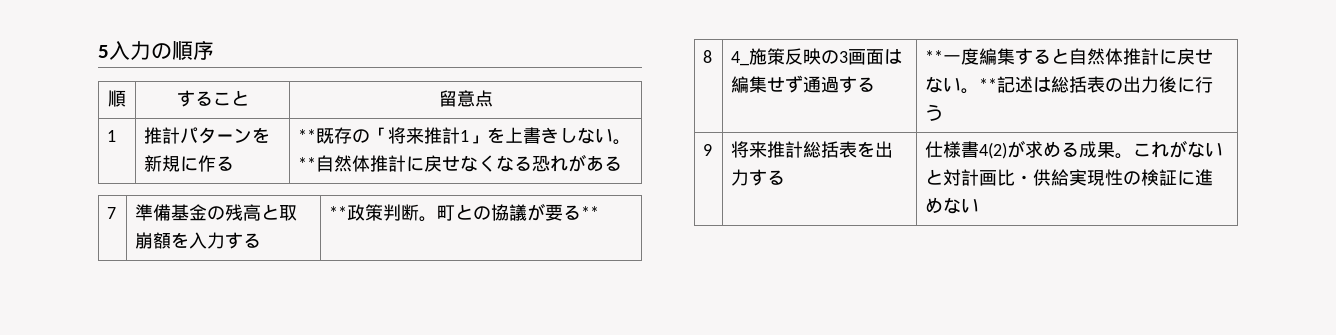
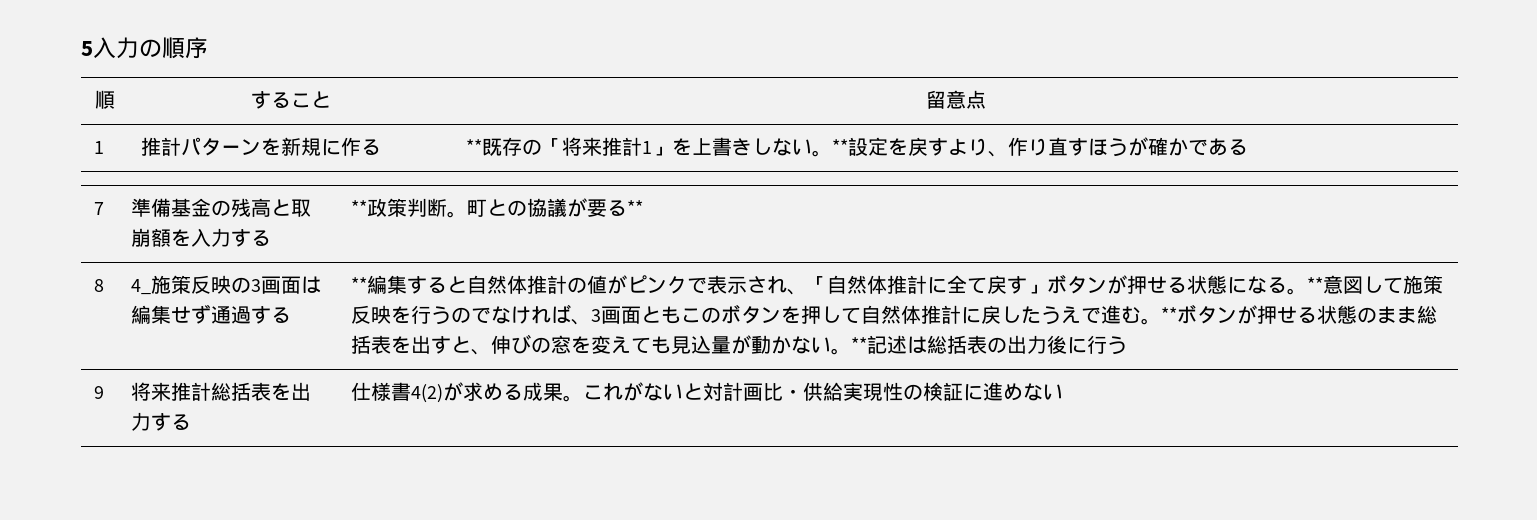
- 1 | 推計パターンを新規に作る | **既存の「将来推計1」を上書きしない。**自然体推計に戻せなくなる恐れがある
+ 1 | 推計パターンを新規に作る | **既存の「将来推計1」を上書きしない。**設定を戻すより、作り直すほうが確かである
- **一度編集すると自然体推計に戻せない。
+ **編集すると自然体推計の値がピンクで表示され、「自然体推計に全て戻す」ボタンが押せる状態になる。**意図して施策反映を行うのでなければ、3画面ともこのボタンを押して自然体推計に戻したうえで進む。**ボタンが押せる状態のまま総括表を出すと、伸びの窓を変えても見込量が動かない。

